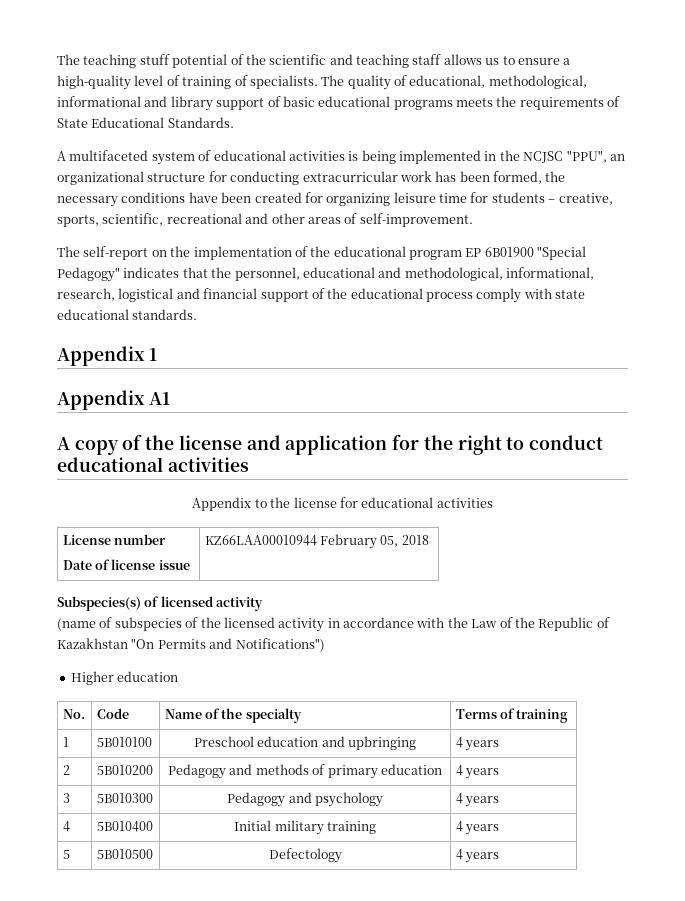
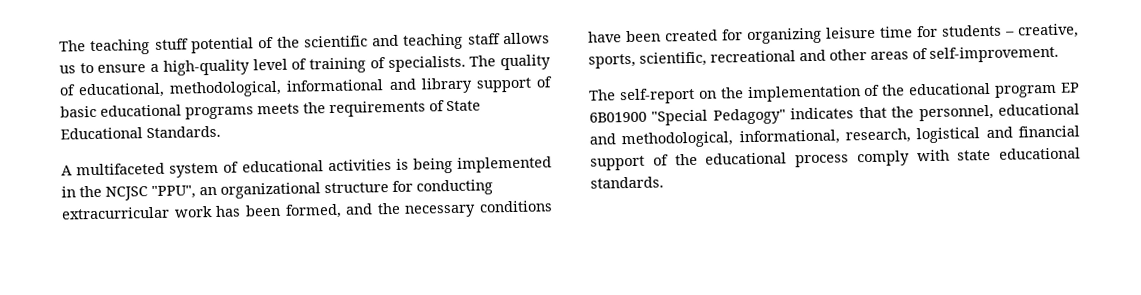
- A multifaceted system of educational activities is being implemented in the NCJSC "PPU", an organizational structure for conducting extracurricular work has been formed, the necessary conditions have been created for organizing leisure time for students – creative, sports, scientific, recreational and other areas of self-improvement.
+ A multifaceted system of educational activities is being implemented in the NCJSC "PPU", an organizational structure for conducting extracurricular work has been formed, and the necessary conditions have been created for organizing leisure time for students – creative, sports, scientific, recreational and other areas of self-improvement.
- Appendix 1
- Appendix A1
- A copy of the license and application for the right to conduct educational activities
- Appendix to the license for educational activities
- License number
- Date of license issue | KZ66LAA00010944 February 05, 2018
- Subspecies(s) of licensed activity
- (name of subspecies of the licensed activity in accordance with the Law of the Republic of Kazakhstan "On Permits and Notifications")
- Higher education
- No. | Code | Name of the specialty | Terms of training
- 1 | 5В010100 | Preschool education and upbringing | 4 years
- 2 | 5В010200 | Pedagogy and methods of primary education | 4 years
- 3 | 5В010300 | Pedagogy and psychology | 4 years
- 4 | 5В010400 | Initial military training | 4 years
- 5 | 5В010500 | Defectology | 4 years

